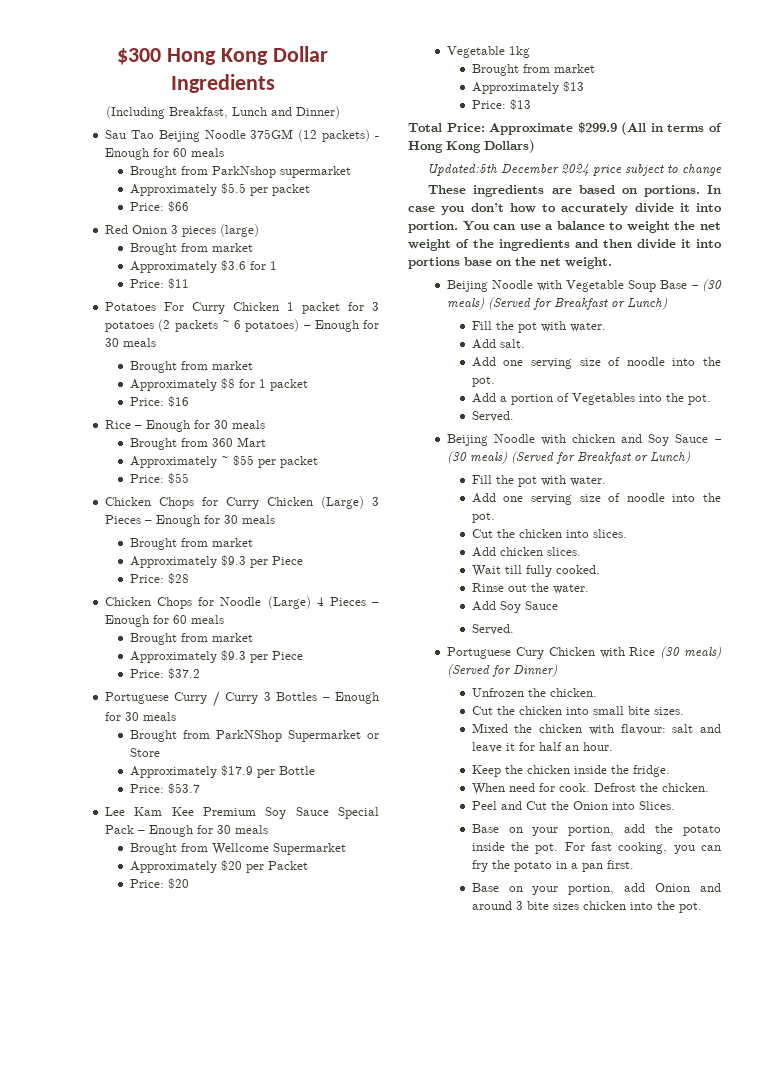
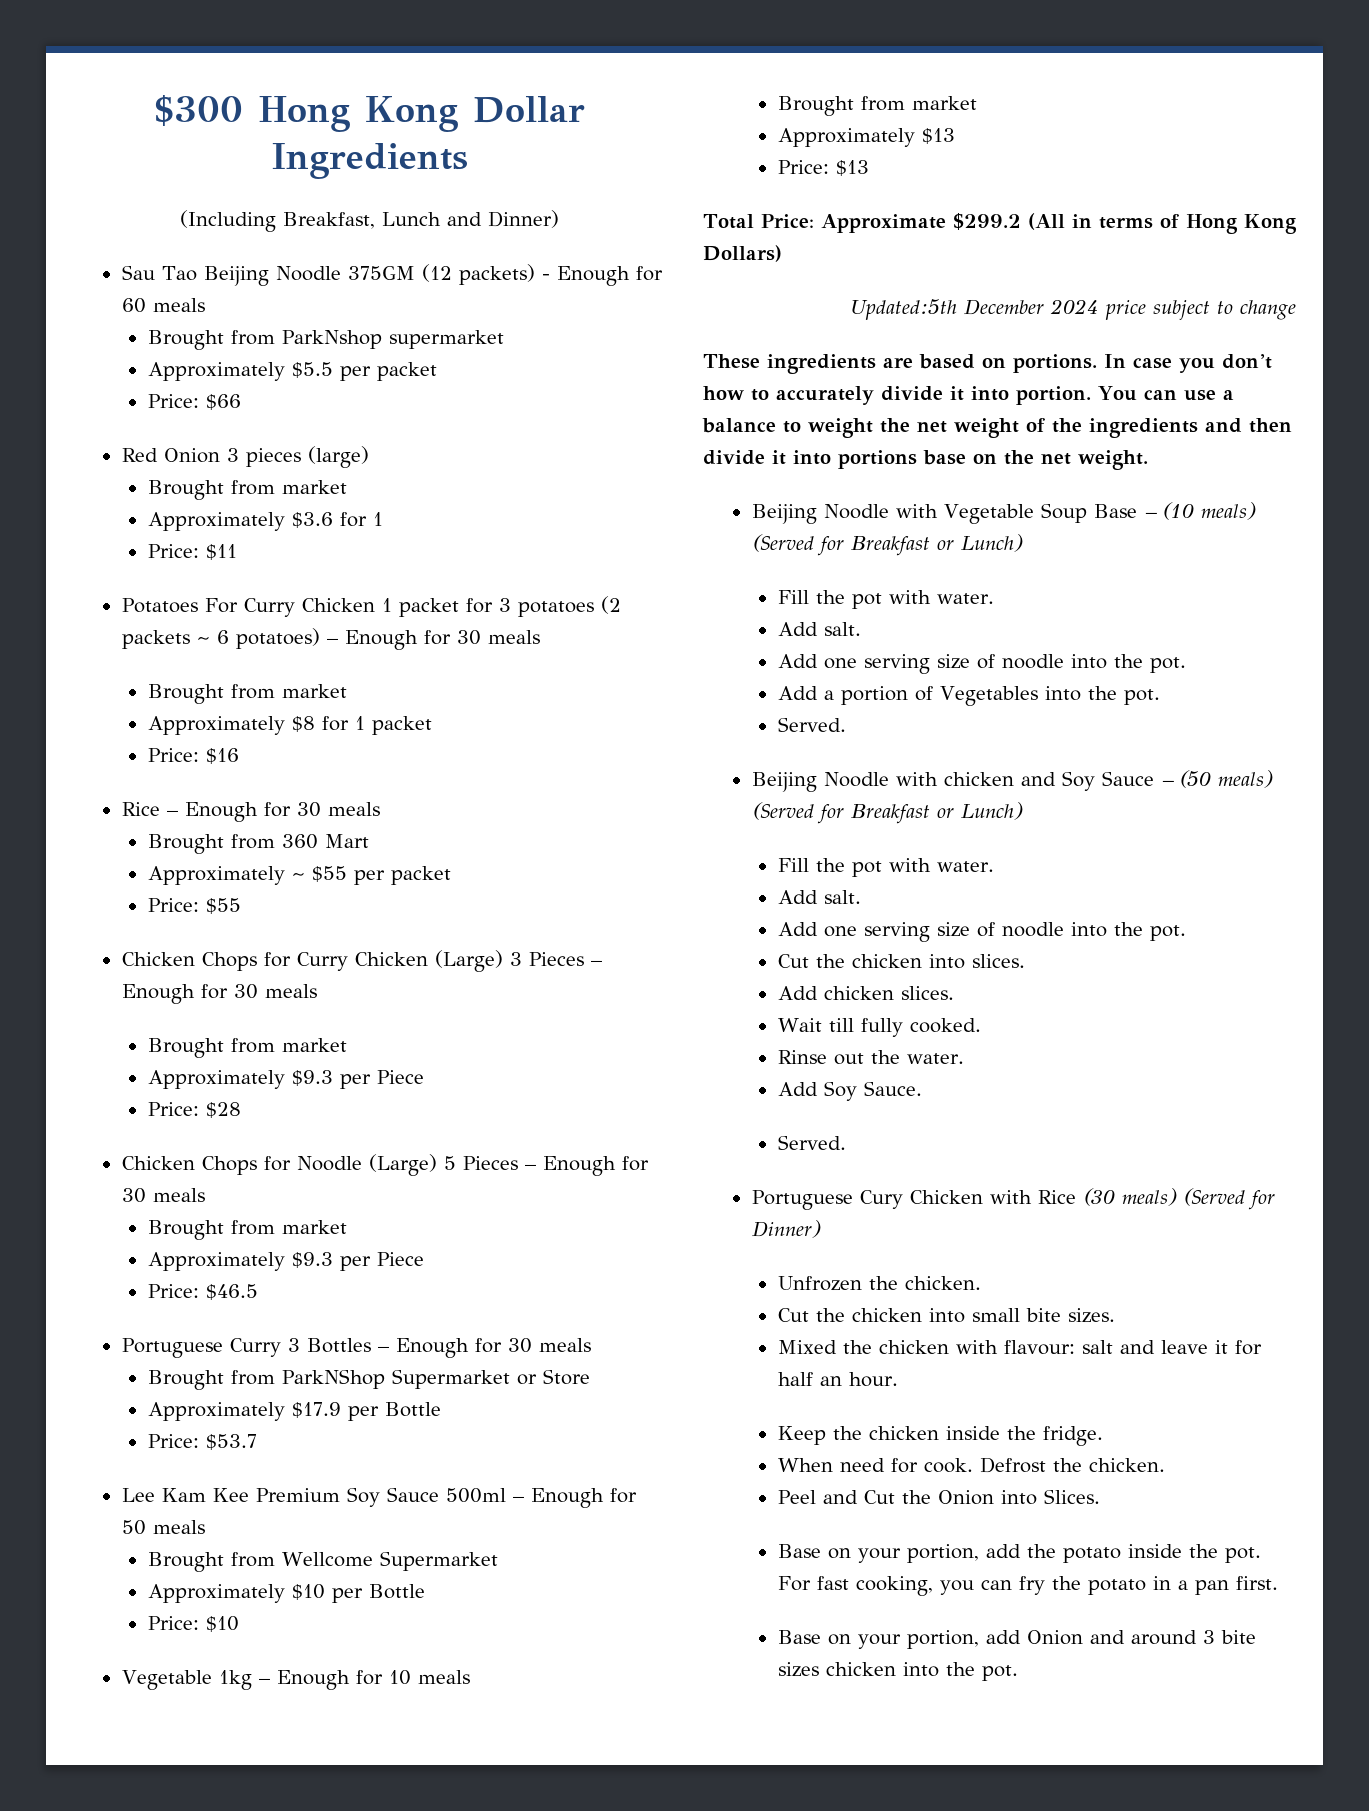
- Chicken Chops for Noodle (Large) 4 Pieces – Enough for 60 meals
+ Chicken Chops for Noodle (Large) 5 Pieces – Enough for 30 meals
  Brought from market
  Approximately $9.3 per Piece
- Price: $37.2
+ Price: $46.5
- Portuguese Curry / Curry 3 Bottles – Enough for 30 meals
+ Portuguese Curry 3 Bottles – Enough for 30 meals
- Lee Kam Kee Premium Soy Sauce Special Pack – Enough for 30 meals
+ Lee Kam Kee Premium Soy Sauce 500ml – Enough for 50 meals
- Approximately $20 per Packet
- Price: $20
+ Approximately $10 per Bottle
+ Price: $10
- Vegetable 1kg
+ Vegetable 1kg – Enough for 10 meals
- Total Price: Approximate $299.9 (All in terms of Hong Kong Dollars)
+ Total Price: Approximate $299.2 (All in terms of Hong Kong Dollars)
- Beijing Noodle with Vegetable Soup Base – (30 meals) (Served for Breakfast or Lunch)
+ Beijing Noodle with Vegetable Soup Base – (10 meals) (Served for Breakfast or Lunch)
- Beijing Noodle with chicken and Soy Sauce – (30 meals) (Served for Breakfast or Lunch)
+ Beijing Noodle with chicken and Soy Sauce – (50 meals) (Served for Breakfast or Lunch)
  Fill the pot with water.
+ Add salt.
- Add Soy Sauce
+ Add Soy Sauce.

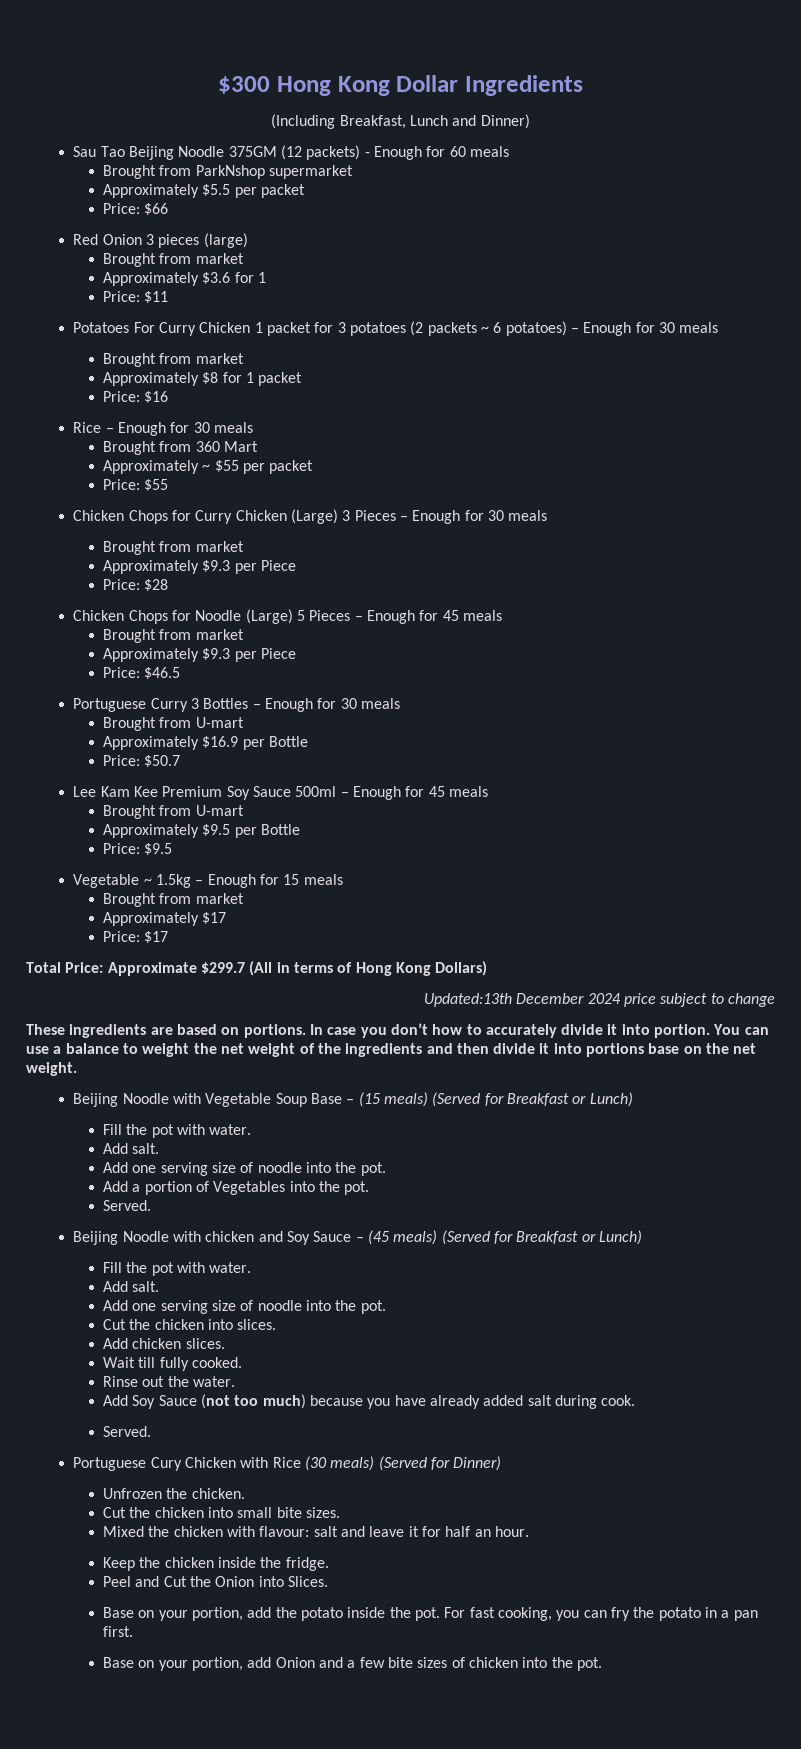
- Chicken Chops for Noodle (Large) 5 Pieces – Enough for 30 meals
+ Chicken Chops for Noodle (Large) 5 Pieces – Enough for 45 meals
  Portuguese Curry 3 Bottles – Enough for 30 meals
- Brought from ParkNShop Supermarket or Store
- Approximately $17.9 per Bottle
- Price: $53.7
+ Brought from U-mart
+ Approximately $16.9 per Bottle
+ Price: $50.7
- Lee Kam Kee Premium Soy Sauce 500ml – Enough for 50 meals
- Brought from Wellcome Supermarket
- Approximately $10 per Bottle
- Price: $10
- Vegetable 1kg – Enough for 10 meals
+ Lee Kam Kee Premium Soy Sauce 500ml – Enough for 45 meals
+ Brought from U-mart
+ Approximately $9.5 per Bottle
+ Price: $9.5
+ Vegetable ~ 1.5kg – Enough for 15 meals
  Brought from market
- Approximately $13
- Price: $13
+ Approximately $17
+ Price: $17
- Total Price: Approximate $299.2 (All in terms of Hong Kong Dollars)
+ Total Price: Approximate $299.7 (All in terms of Hong Kong Dollars)
- Updated:5th December 2024 price subject to change
+ Updated:13th December 2024 price subject to change
- Beijing Noodle with Vegetable Soup Base – (10 meals) (Served for Breakfast or Lunch)
+ Beijing Noodle with Vegetable Soup Base – (15 meals) (Served for Breakfast or Lunch)
- Beijing Noodle with chicken and Soy Sauce – (50 meals) (Served for Breakfast or Lunch)
+ Beijing Noodle with chicken and Soy Sauce – (45 meals) (Served for Breakfast or Lunch)
- Add Soy Sauce.
+ Add Soy Sauce (not too much) because you have already added salt during cook.
- When need for cook. Defrost the chicken.
- Base on your portion, add Onion and around 3 bite sizes chicken into the pot.
+ Base on your portion, add Onion and a few bite sizes of chicken into the pot.

